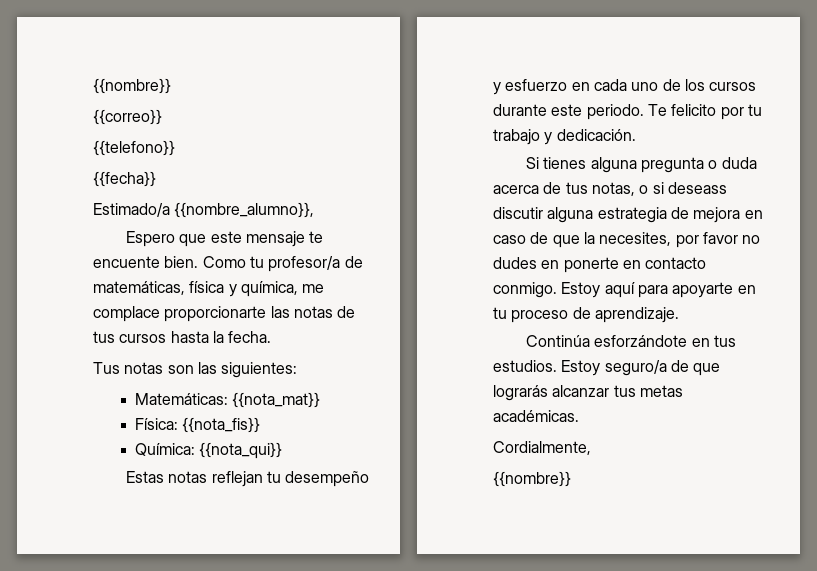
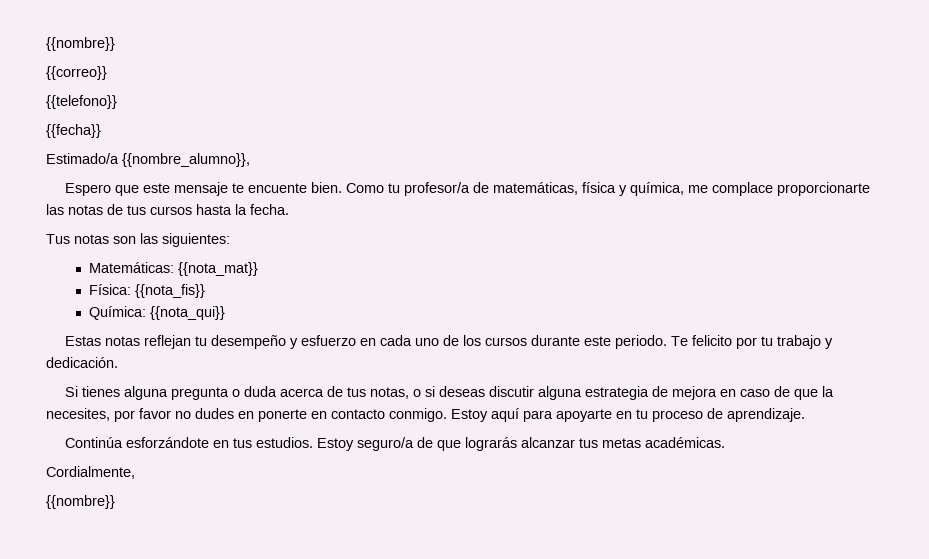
- Si tienes alguna pregunta o duda acerca de tus notas, o si deseass discutir alguna estrategia de mejora en caso de que la necesites, por favor no dudes en ponerte en contacto conmigo.
+ Si tienes alguna pregunta o duda acerca de tus notas, o si deseas discutir alguna estrategia de mejora en caso de que la necesites, por favor no dudes en ponerte en contacto conmigo.

